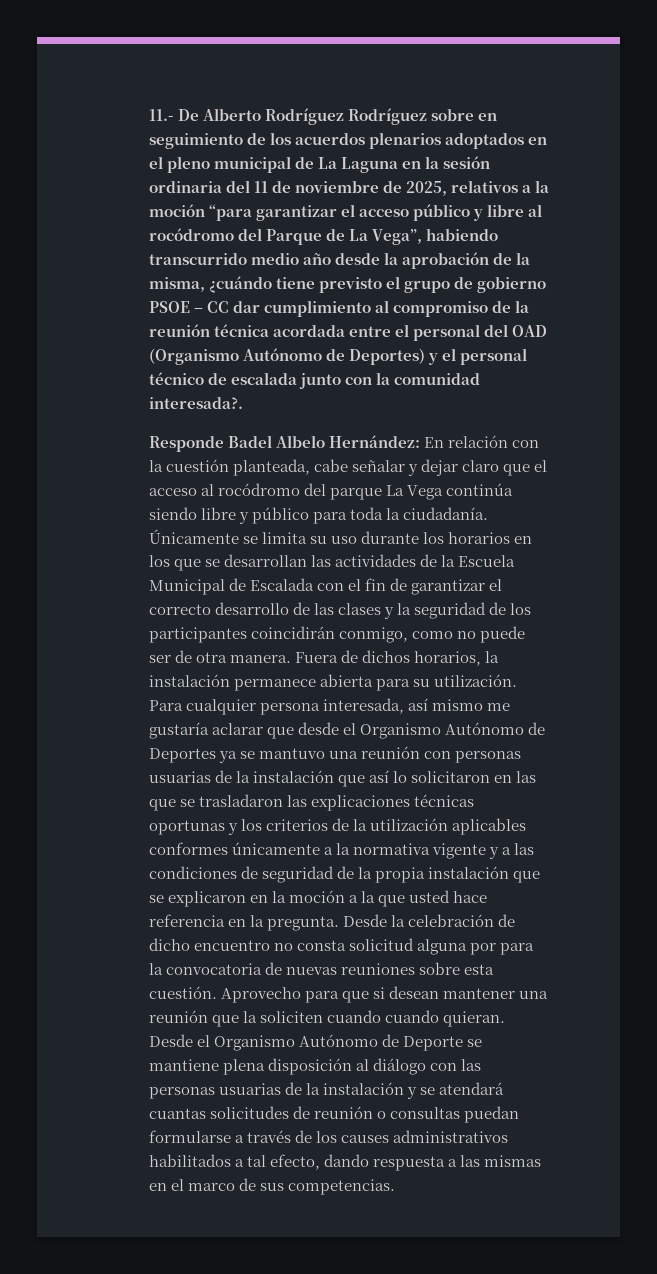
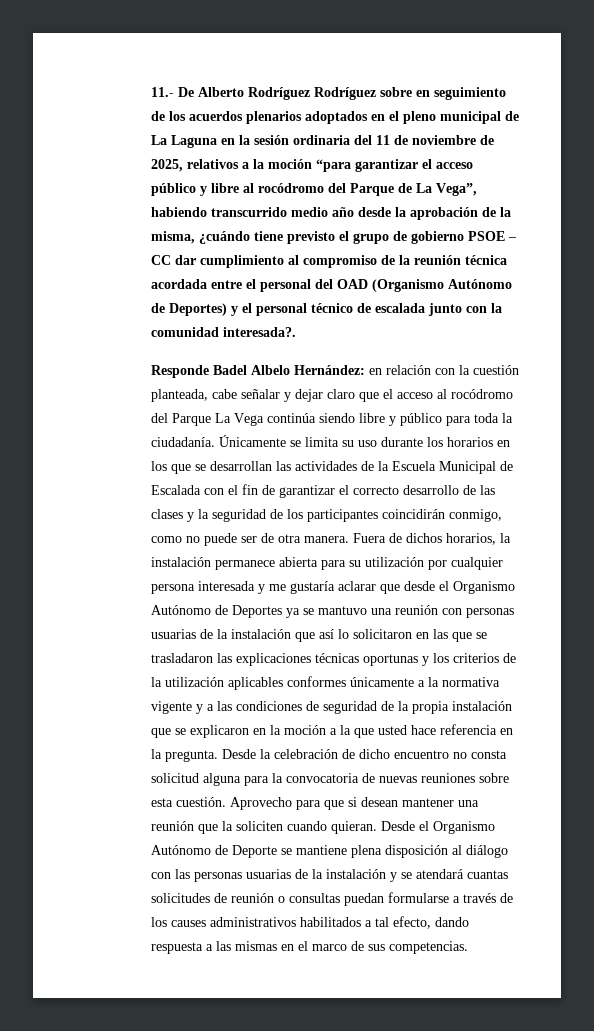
- Responde Badel Albelo Hernández: En relación con la cuestión planteada, cabe señalar y dejar claro que el acceso al rocódromo del parque La Vega continúa siendo libre y público para toda la ciudadanía.
+ Responde Badel Albelo Hernández: en relación con la cuestión planteada, cabe señalar y dejar claro que el acceso al rocódromo del Parque La Vega continúa siendo libre y público para toda la ciudadanía.
- Fuera de dichos horarios, la instalación permanece abierta para su utilización. Para cualquier persona interesada, así mismo me gustaría aclarar que desde el Organismo Autónomo de Deportes ya se mantuvo una reunión con personas usuarias de la instalación que así lo solicitaron en las que se trasladaron las explicaciones técnicas oportunas y los criterios de la utilización aplicables conformes únicamente a la normativa vigente y a las condiciones de seguridad de la propia instalación que se explicaron en la moción a la que usted hace referencia en la pregunta.
+ Fuera de dichos horarios, la instalación permanece abierta para su utilización por cualquier persona interesada y me gustaría aclarar que desde el Organismo Autónomo de Deportes ya se mantuvo una reunión con personas usuarias de la instalación que así lo solicitaron en las que se trasladaron las explicaciones técnicas oportunas y los criterios de la utilización aplicables conformes únicamente a la normativa vigente y a las condiciones de seguridad de la propia instalación que se explicaron en la moción a la que usted hace referencia en la pregunta.
- Desde la celebración de dicho encuentro no consta solicitud alguna por para la convocatoria de nuevas reuniones sobre esta cuestión.
+ Desde la celebración de dicho encuentro no consta solicitud alguna para la convocatoria de nuevas reuniones sobre esta cuestión.
- Aprovecho para que si desean mantener una reunión que la soliciten cuando cuando quieran.
+ Aprovecho para que si desean mantener una reunión que la soliciten cuando quieran.

